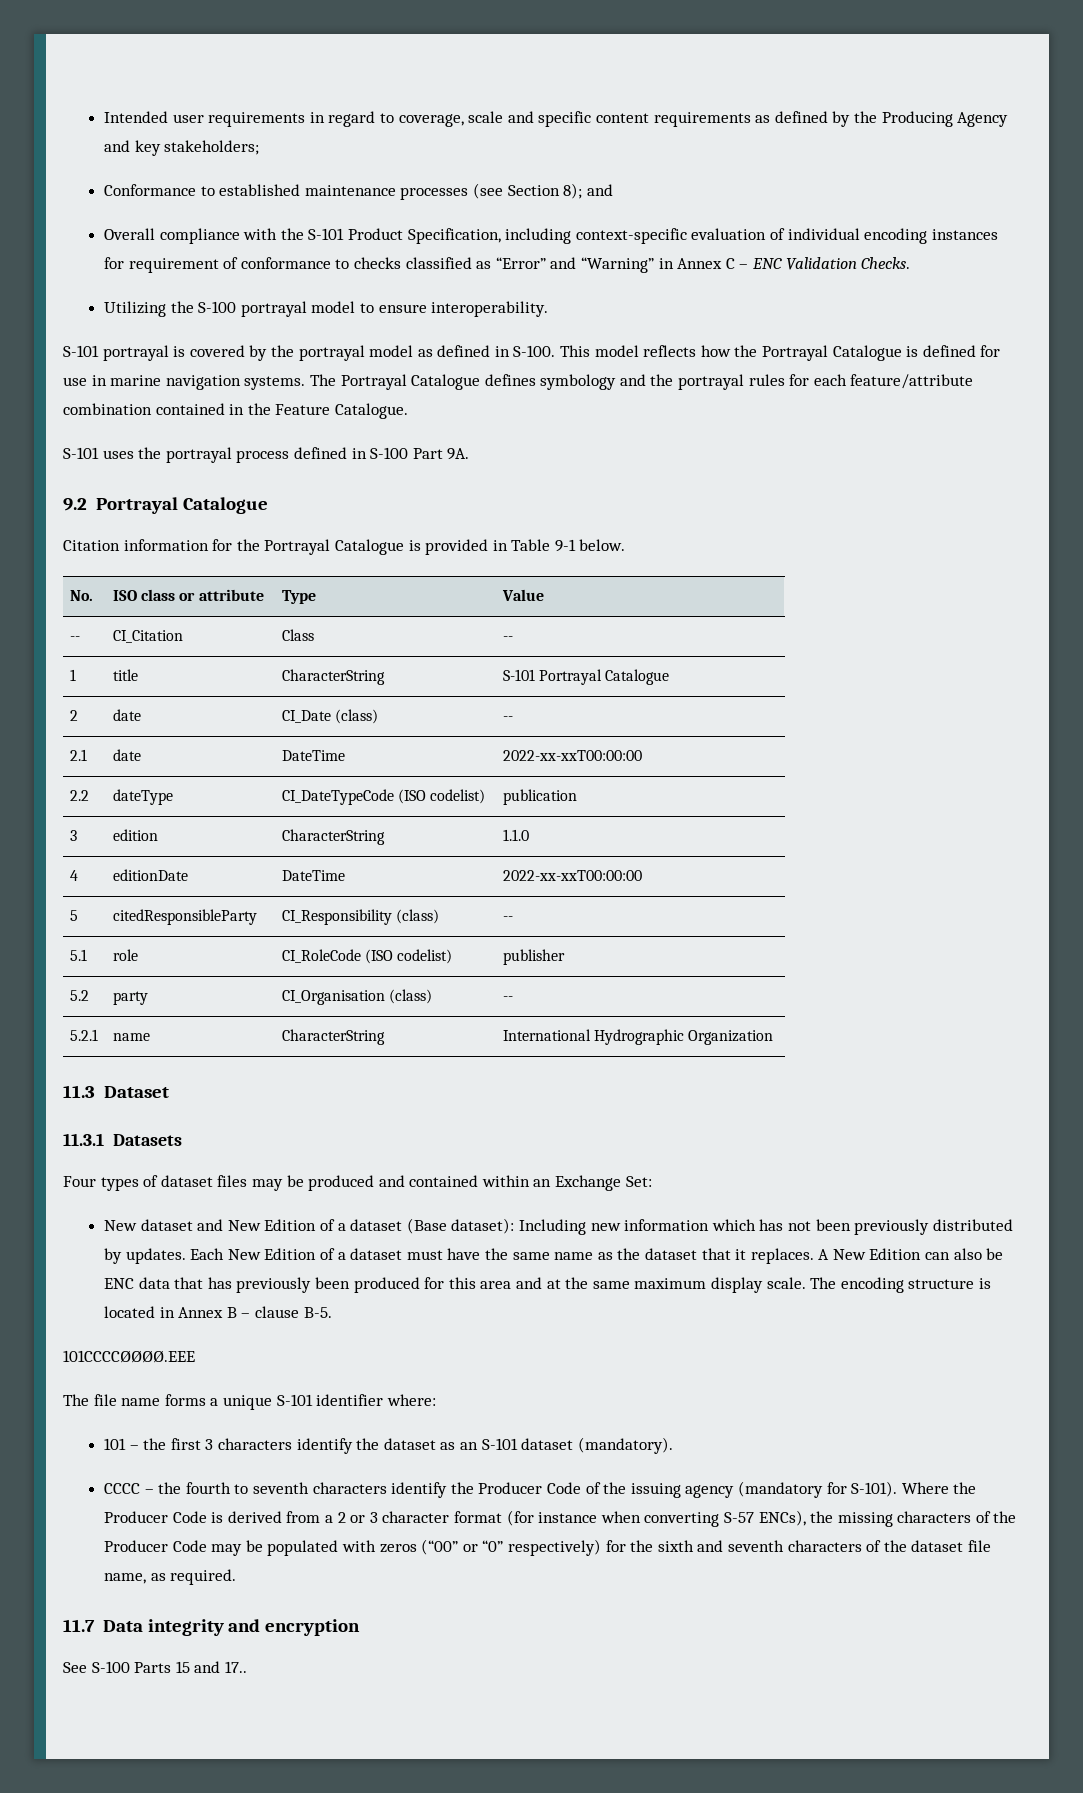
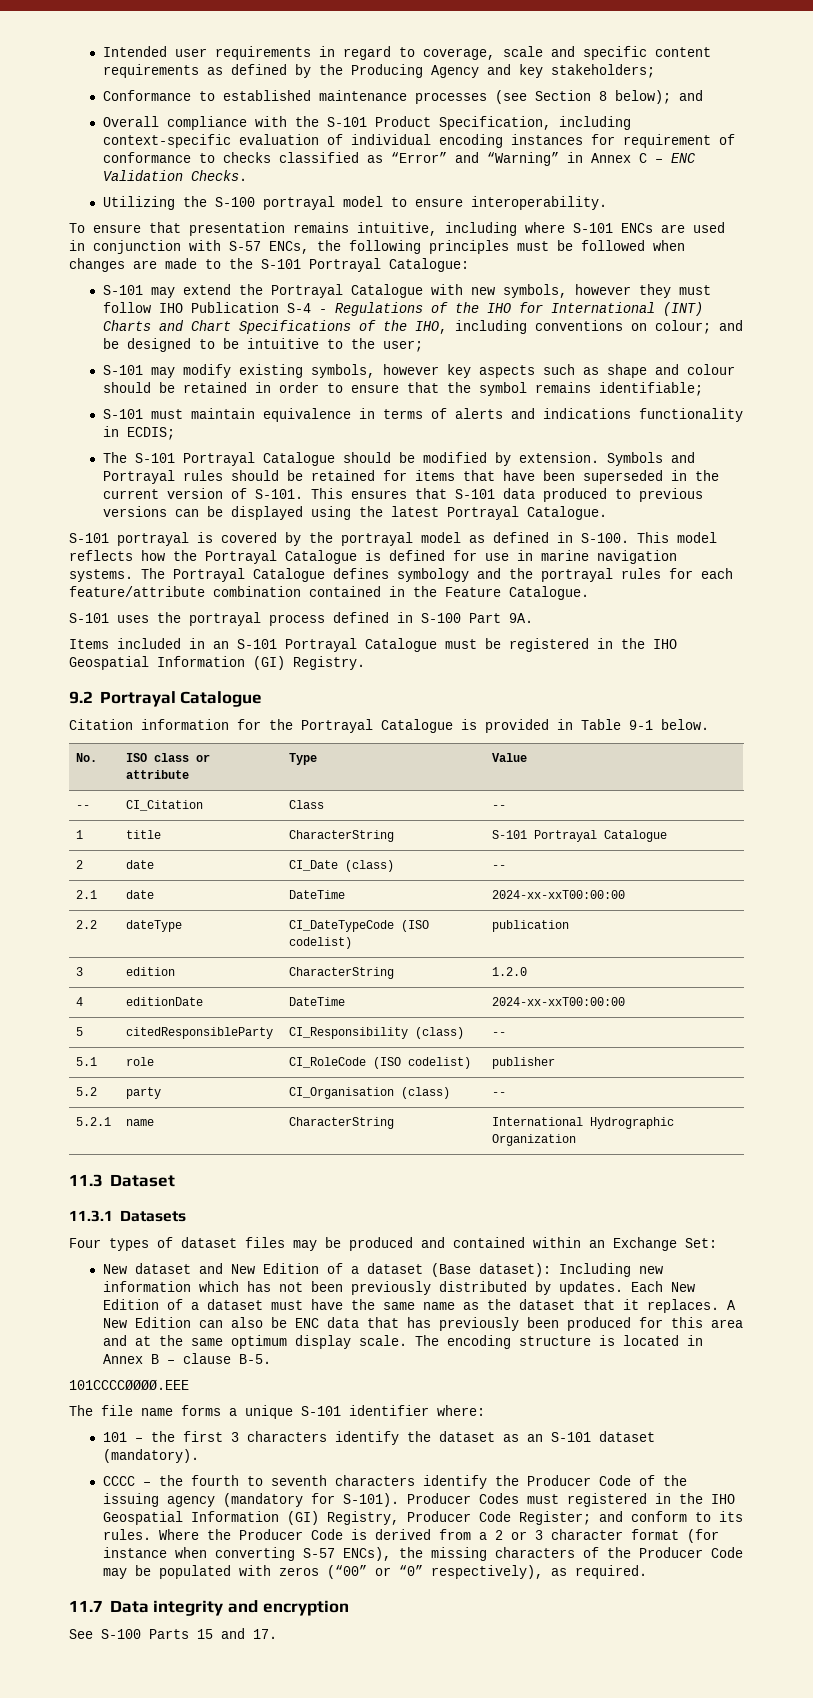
- Conformance to established maintenance processes (see Section 8); and
+ Conformance to established maintenance processes (see Section 8 below); and
+ To ensure that presentation remains intuitive, including where S-101 ENCs are used in conjunction with S-57 ENCs, the following principles must be followed when changes are made to the S-101 Portrayal Catalogue:
+ S-101 may extend the Portrayal Catalogue with new symbols, however they must follow IHO Publication S-4 - Regulations of the IHO for International (INT) Charts and Chart Specifications of the IHO, including conventions on colour; and be designed to be intuitive to the user;
+ S-101 may modify existing symbols, however key aspects such as shape and colour should be retained in order to ensure that the symbol remains identifiable;
+ S-101 must maintain equivalence in terms of alerts and indications functionality in ECDIS;
+ The S-101 Portrayal Catalogue should be modified by extension. Symbols and Portrayal rules should be retained for items that have been superseded in the current version of S-101. This ensures that S-101 data produced to previous versions can be displayed using the latest Portrayal Catalogue.
+ Items included in an S-101 Portrayal Catalogue must be registered in the IHO Geospatial Information (GI) Registry.
- 2.1 | date | DateTime | 2022-xx-xxT00:00:00
+ 2.1 | date | DateTime | 2024-xx-xxT00:00:00
- 3 | edition | CharacterString | 1.1.0
+ 3 | edition | CharacterString | 1.2.0
- 4 | editionDate | DateTime | 2022-xx-xxT00:00:00
+ 4 | editionDate | DateTime | 2024-xx-xxT00:00:00
- A New Edition can also be ENC data that has previously been produced for this area and at the same maximum display scale.
+ A New Edition can also be ENC data that has previously been produced for this area and at the same optimum display scale.
+ Producer Codes must registered in the IHO Geospatial Information (GI) Registry, Producer Code Register; and conform to its rules.
- Where the Producer Code is derived from a 2 or 3 character format (for instance when converting S-57 ENCs), the missing characters of the Producer Code may be populated with zeros (“00” or “0” respectively) for the sixth and seventh characters of the dataset file name, as required.
+ Where the Producer Code is derived from a 2 or 3 character format (for instance when converting S-57 ENCs), the missing characters of the Producer Code may be populated with zeros (“00” or “0” respectively), as required.
- See S-100 Parts 15 and 17..
+ See S-100 Parts 15 and 17.

